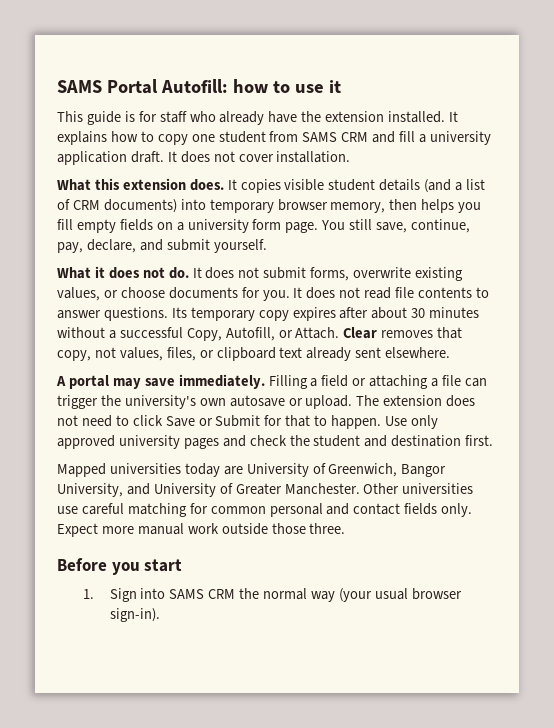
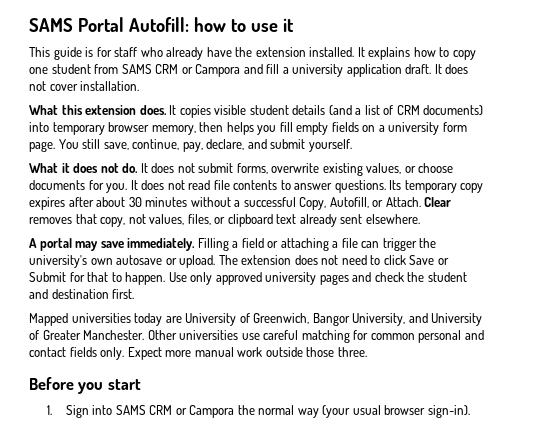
- It explains how to copy one student from SAMS CRM and fill a university application draft.
+ It explains how to copy one student from SAMS CRM or Campora and fill a university application draft.
- 1. Sign into SAMS CRM the normal way (your usual browser sign-in).
+ 1. Sign into SAMS CRM or Campora the normal way (your usual browser sign-in).

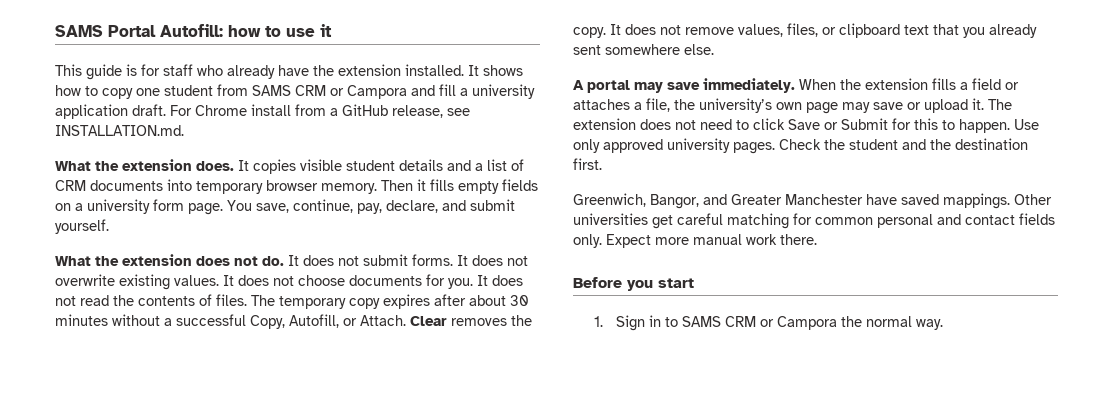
- It explains how to copy one student from SAMS CRM or Campora and fill a university application draft.
+ It shows how to copy one student from SAMS CRM or Campora and fill a university application draft.
- It does not cover installation.
- What this extension does.
+ For Chrome install from a GitHub release, see INSTALLATION.md.
+ What the extension does.
- It copies visible student details (and a list of CRM documents) into temporary browser memory, then helps you fill empty fields on a university form page.
+ It copies visible student details and a list of CRM documents into temporary browser memory. Then it fills empty fields on a university form page.
- You still save, continue, pay, declare, and submit yourself.
+ You save, continue, pay, declare, and submit yourself.
- What it does not do.
+ What the extension does not do.
- It does not submit forms, overwrite existing values, or choose documents for you.
+ It does not submit forms. It does not overwrite existing values. It does not choose documents for you.
- It does not read file contents to answer questions. Its temporary copy expires after about 30 minutes without a successful Copy, Autofill, or Attach.
+ It does not read the contents of files. The temporary copy expires after about 30 minutes without a successful Copy, Autofill, or Attach.
- Clear removes that copy, not values, files, or clipboard text already sent elsewhere.
+ Clear removes the copy. It does not remove values, files, or clipboard text that you already sent somewhere else.
- Filling a field or attaching a file can trigger the university's own autosave or upload.
+ When the extension fills a field or attaches a file, the university’s own page may save or upload it.
- The extension does not need to click Save or Submit for that to happen.
+ The extension does not need to click Save or Submit for this to happen.
- Use only approved university pages and check the student and destination first.
+ Use only approved university pages. Check the student and the destination first.
- Mapped universities today are University of Greenwich, Bangor University, and University of Greater Manchester.
+ Greenwich, Bangor, and Greater Manchester have saved mappings.
- Other universities use careful matching for common personal and contact fields only.
+ Other universities get careful matching for common personal and contact fields only.
- Expect more manual work outside those three.
+ Expect more manual work there.
- 1. Sign into SAMS CRM or Campora the normal way (your usual browser sign-in).
+ 1. Sign in to SAMS CRM or Campora the normal way.

